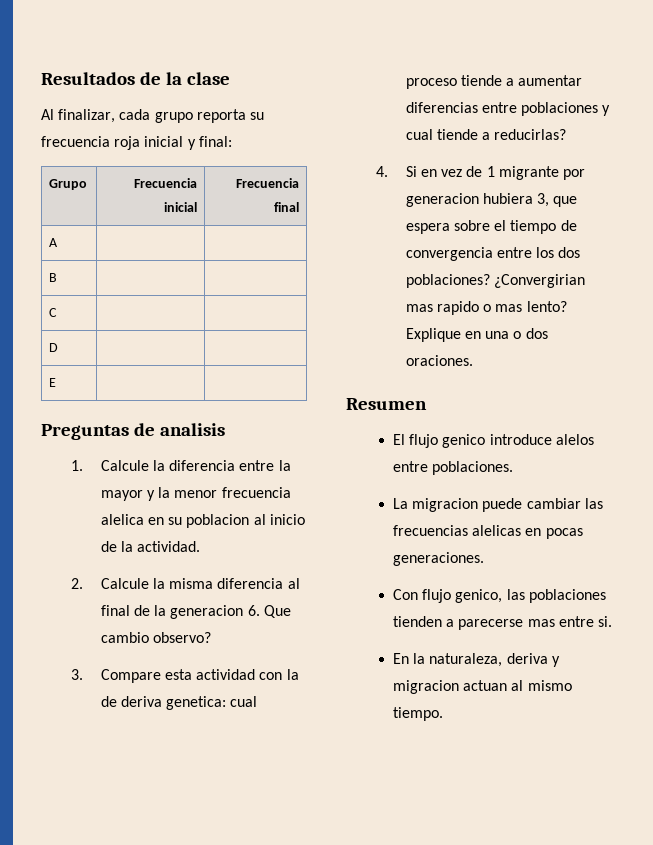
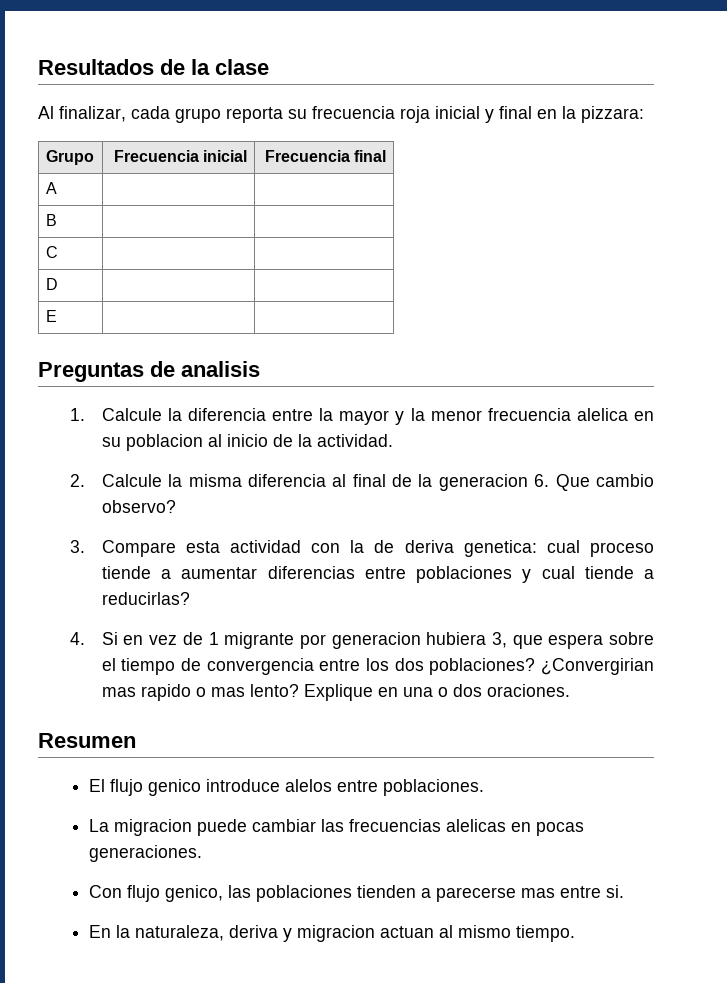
- Al finalizar, cada grupo reporta su frecuencia roja inicial y final:
+ Al finalizar, cada grupo reporta su frecuencia roja inicial y final en la pizzara:

